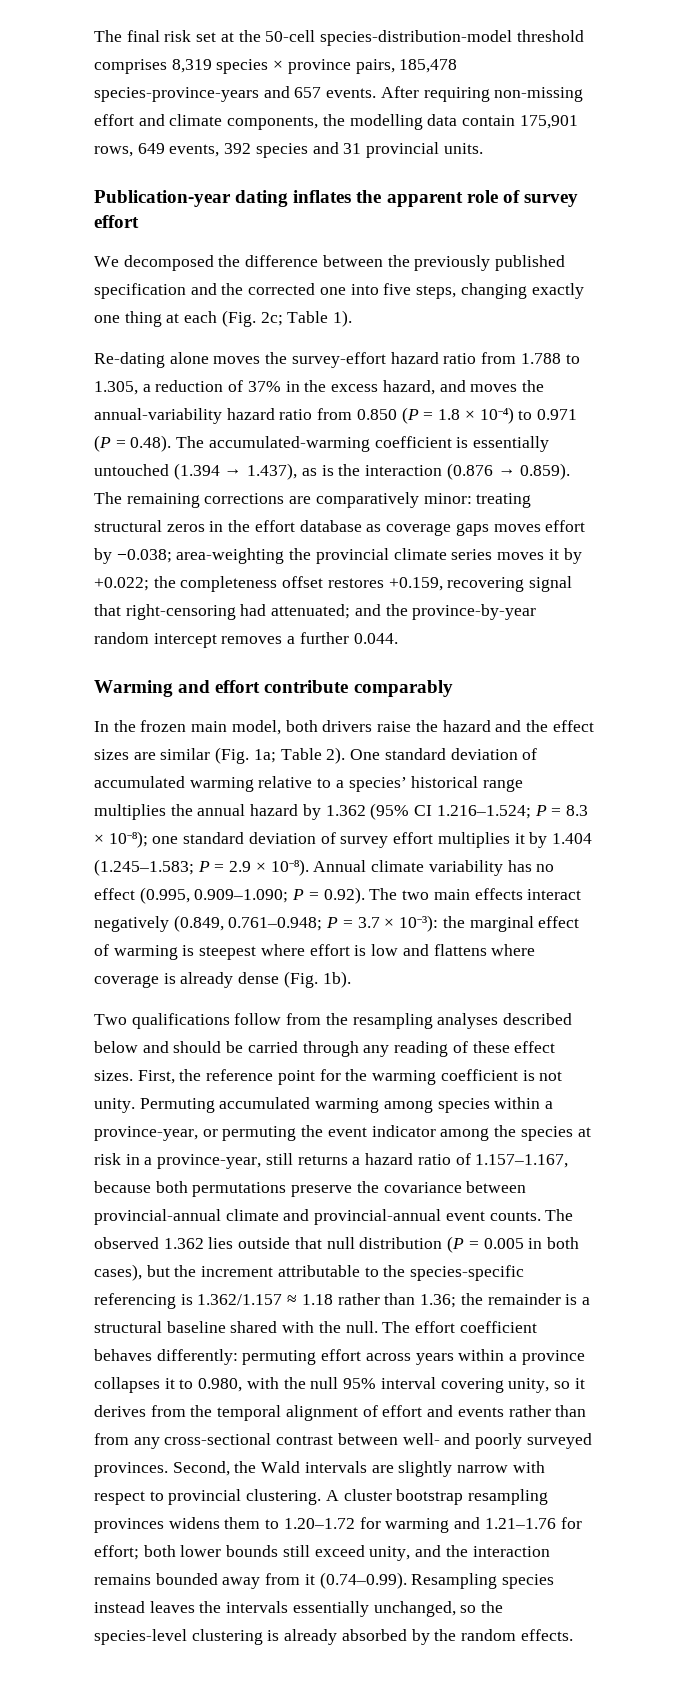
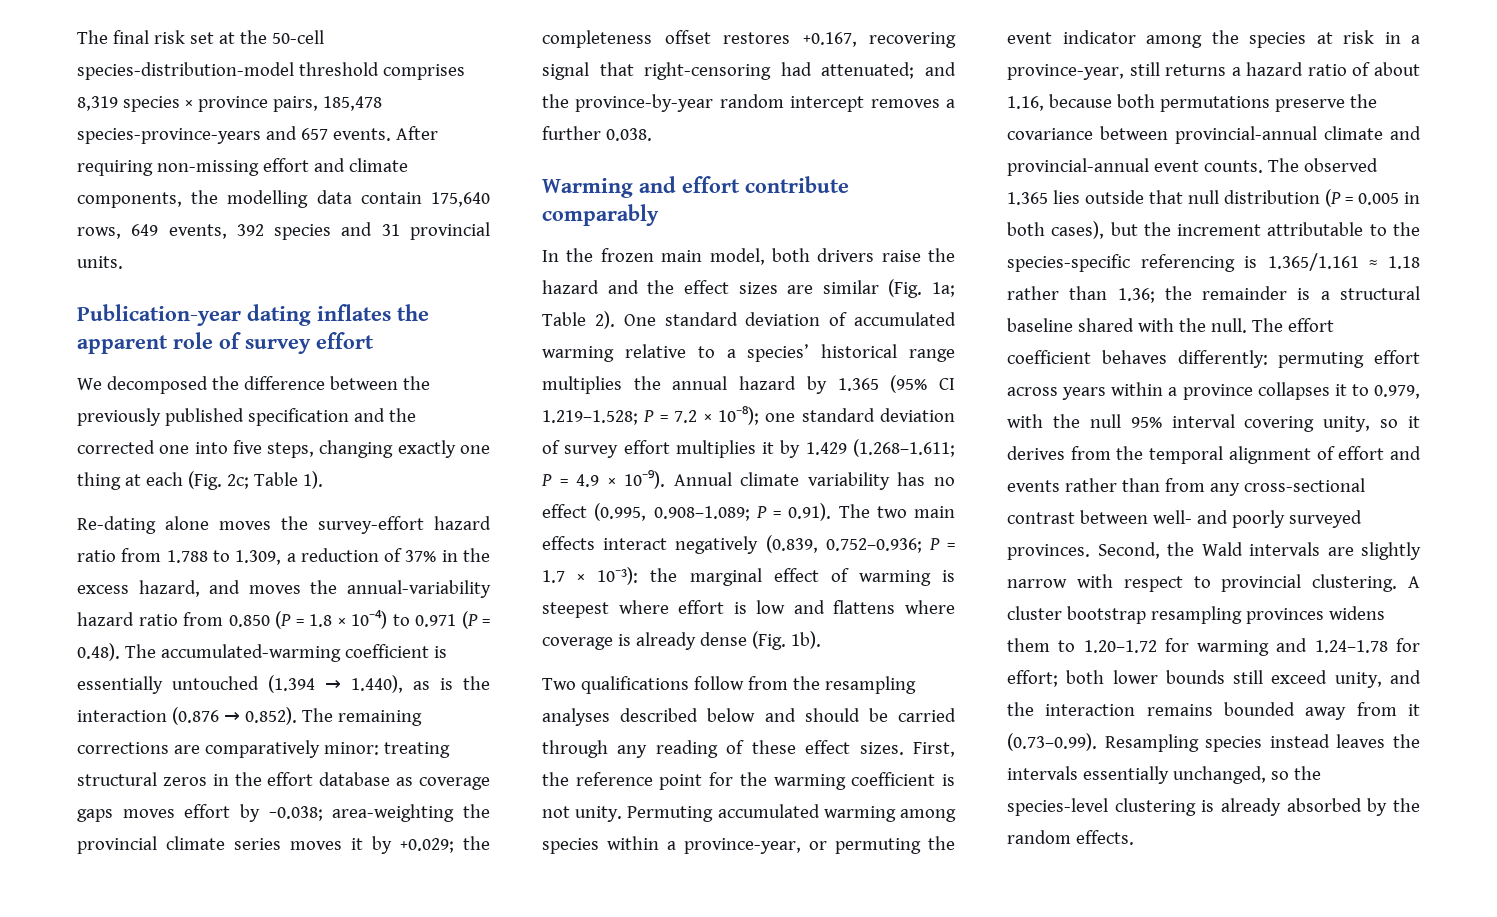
- After requiring non-missing effort and climate components, the modelling data contain 175,901 rows, 649 events, 392 species and 31 provincial units.
+ After requiring non-missing effort and climate components, the modelling data contain 175,640 rows, 649 events, 392 species and 31 provincial units.
- Re-dating alone moves the survey-effort hazard ratio from 1.788 to 1.305, a reduction of 37% in the excess hazard, and moves the annual-variability hazard ratio from 0.850 (P = 1.8 × 10⁻⁴) to 0.971 (P = 0.48). The accumulated-warming coefficient is essentially untouched (1.394 → 1.437), as is the interaction (0.876 → 0.859). The remaining corrections are comparatively minor:
+ Re-dating alone moves the survey-effort hazard ratio from 1.788 to 1.309, a reduction of 37% in the excess hazard, and moves the annual-variability hazard ratio from 0.850 (P = 1.8 × 10⁻⁴) to 0.971 (P = 0.48). The accumulated-warming coefficient is essentially untouched (1.394 → 1.440), as is the interaction (0.876 → 0.852). The remaining corrections are comparatively minor:
- area-weighting the provincial climate series moves it by +0.022;
+ area-weighting the provincial climate series moves it by +0.029;
- the completeness offset restores +0.159, recovering signal that right-censoring had attenuated;
+ the completeness offset restores +0.167, recovering signal that right-censoring had attenuated;
- and the province-by-year random intercept removes a further 0.044.
+ and the province-by-year random intercept removes a further 0.038.
- One standard deviation of accumulated warming relative to a species’ historical range multiplies the annual hazard by 1.362 (95% CI 1.216–1.524; P = 8.3 × 10⁻⁸); one standard deviation of survey effort multiplies it by 1.404 (1.245–1.583; P = 2.9 × 10⁻⁸).
+ One standard deviation of accumulated warming relative to a species’ historical range multiplies the annual hazard by 1.365 (95% CI 1.219–1.528; P = 7.2 × 10⁻⁸); one standard deviation of survey effort multiplies it by 1.429 (1.268–1.611; P = 4.9 × 10⁻⁹).
- Annual climate variability has no effect (0.995, 0.909–1.090; P = 0.92). The two main effects interact negatively (0.849, 0.761–0.948; P = 3.7 × 10⁻³): the marginal effect of warming is steepest where effort is low and flattens where coverage is already dense (Fig. 1b).
+ Annual climate variability has no effect (0.995, 0.908–1.089; P = 0.91). The two main effects interact negatively (0.839, 0.752–0.936; P = 1.7 × 10⁻³): the marginal effect of warming is steepest where effort is low and flattens where coverage is already dense (Fig. 1b).
- Permuting accumulated warming among species within a province-year, or permuting the event indicator among the species at risk in a province-year, still returns a hazard ratio of 1.157–1.167, because both permutations preserve the covariance between provincial-annual climate and provincial-annual event counts.
+ Permuting accumulated warming among species within a province-year, or permuting the event indicator among the species at risk in a province-year, still returns a hazard ratio of about 1.16, because both permutations preserve the covariance between provincial-annual climate and provincial-annual event counts.
- The observed 1.362 lies outside that null distribution (P = 0.005 in both cases), but the increment attributable to the species-specific referencing is 1.362/1.157 ≈ 1.18 rather than 1.36; the remainder is a structural baseline shared with the null.
+ The observed 1.365 lies outside that null distribution (P = 0.005 in both cases), but the increment attributable to the species-specific referencing is 1.365/1.161 ≈ 1.18 rather than 1.36; the remainder is a structural baseline shared with the null.
- The effort coefficient behaves differently: permuting effort across years within a province collapses it to 0.980, with the null 95% interval covering unity, so it derives from the temporal alignment of effort and events rather than from any cross-sectional contrast between well- and poorly surveyed provinces.
+ The effort coefficient behaves differently: permuting effort across years within a province collapses it to 0.979, with the null 95% interval covering unity, so it derives from the temporal alignment of effort and events rather than from any cross-sectional contrast between well- and poorly surveyed provinces.
- A cluster bootstrap resampling provinces widens them to 1.20–1.72 for warming and 1.21–1.76 for effort; both lower bounds still exceed unity, and the interaction remains bounded away from it (0.74–0.99). Resampling species instead leaves the intervals essentially unchanged, so the species-level clustering is already absorbed by the random effects.
+ A cluster bootstrap resampling provinces widens them to 1.20–1.72 for warming and 1.24–1.78 for effort; both lower bounds still exceed unity, and the interaction remains bounded away from it (0.73–0.99). Resampling species instead leaves the intervals essentially unchanged, so the species-level clustering is already absorbed by the random effects.

